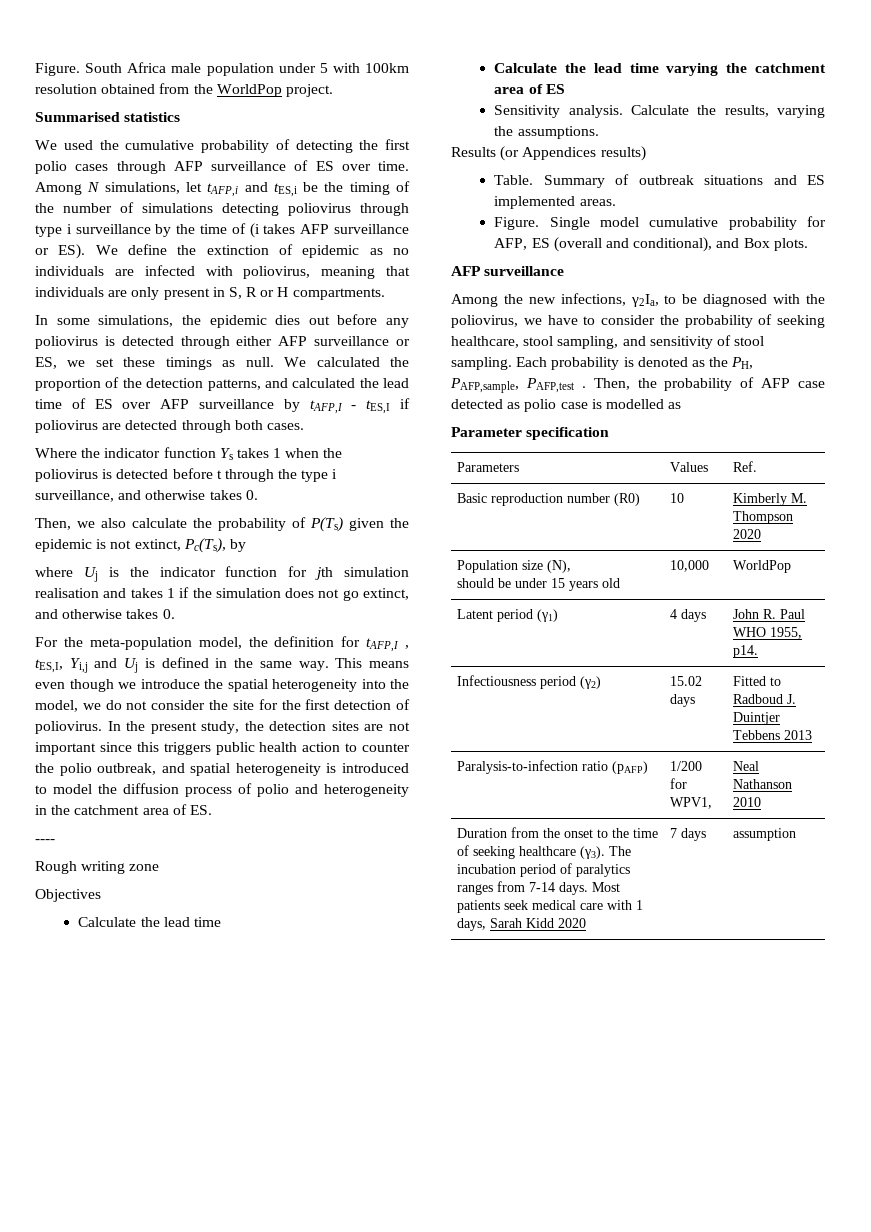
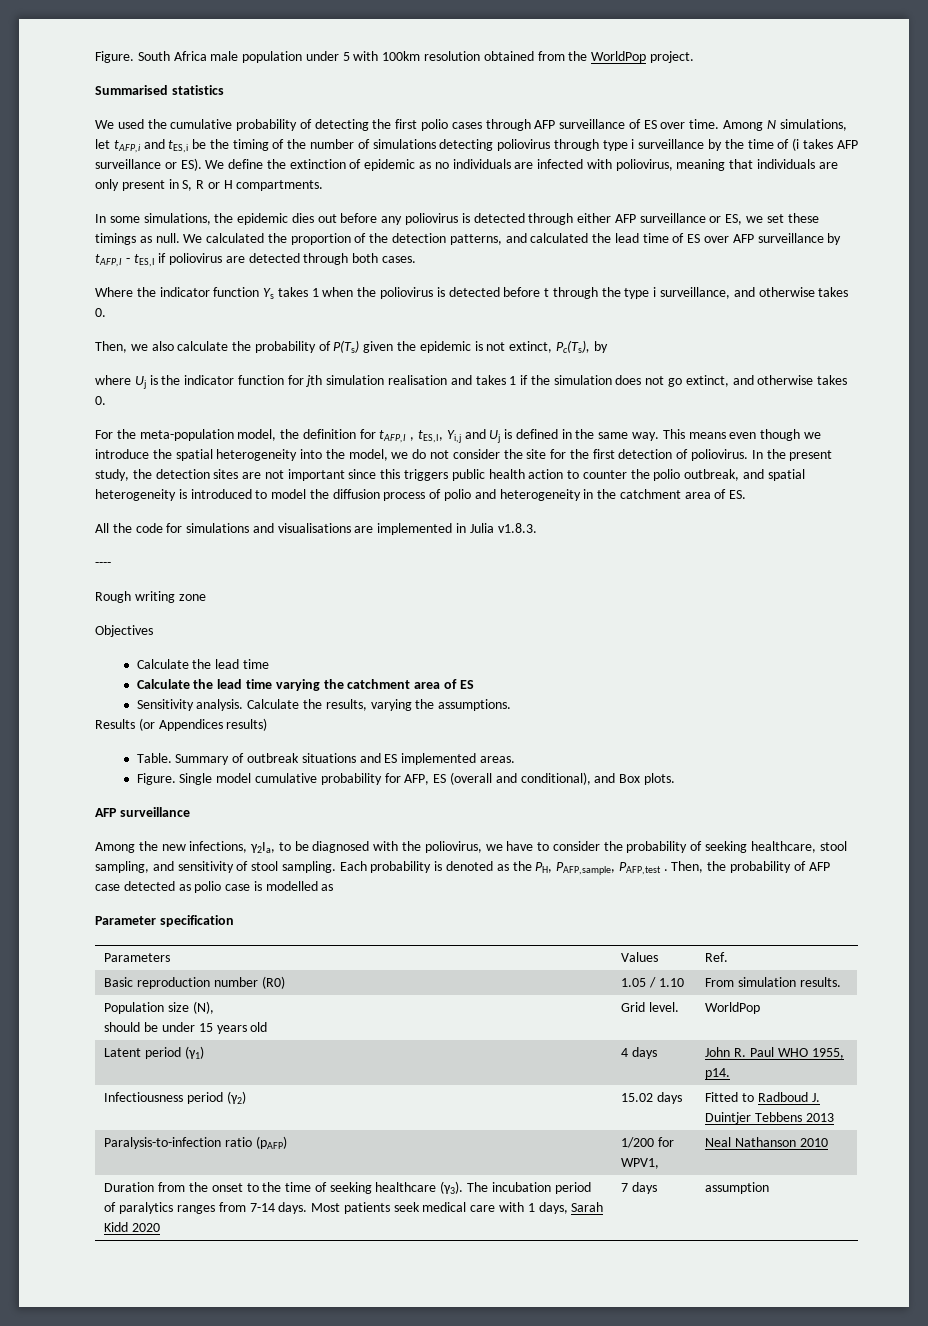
+ All the code for simulations and visualisations are implemented in Julia v1.8.3.
- Basic reproduction number (R0) | 10 | Kimberly M. Thompson 2020
+ Basic reproduction number (R0) | 1.05 / 1.10 | From simulation results.
  Population size (N),
- should be under 15 years old | 10,000 | WorldPop
+ should be under 15 years old | Grid level. | WorldPop

